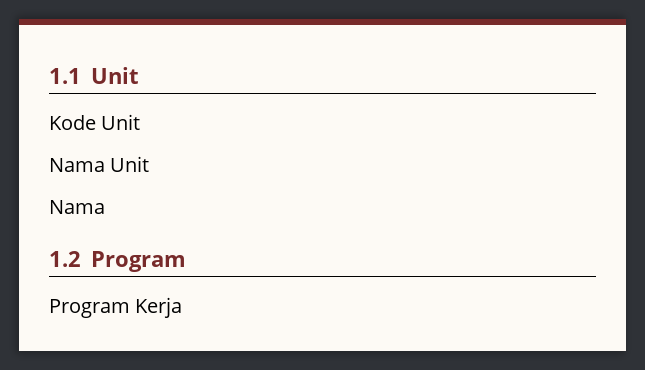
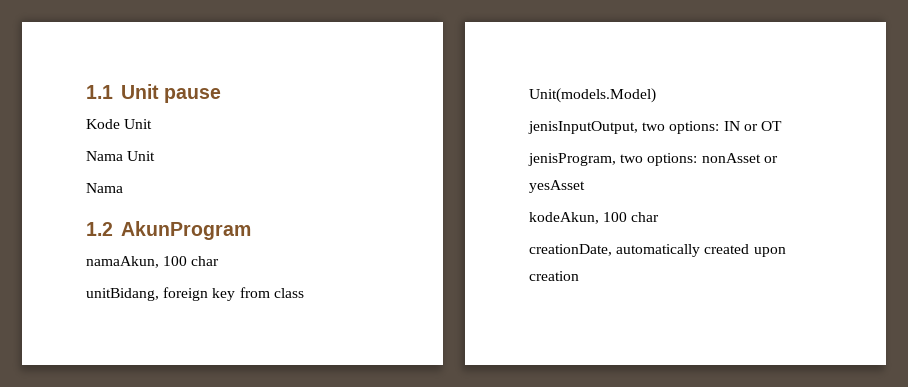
- 1.1 Unit
+ 1.1 Unit pause
- 1.2 Program
- Program Kerja
+ 1.2 AkunProgram
+ namaAkun, 100 char
+ unitBidang, foreign key from class Unit(models.Model)
+ jenisInputOutput, two options: IN or OT
+ jenisProgram, two options: nonAsset or yesAsset
+ kodeAkun, 100 char
+ creationDate, automatically created upon creation

